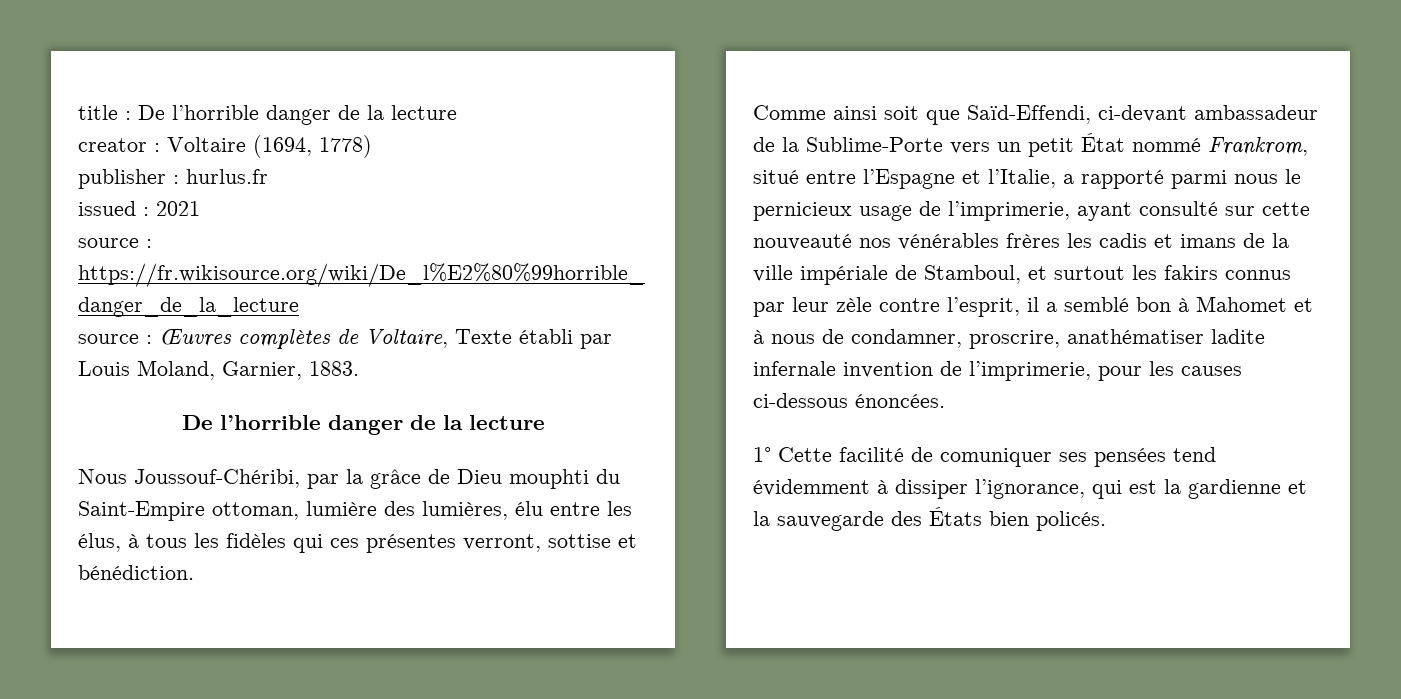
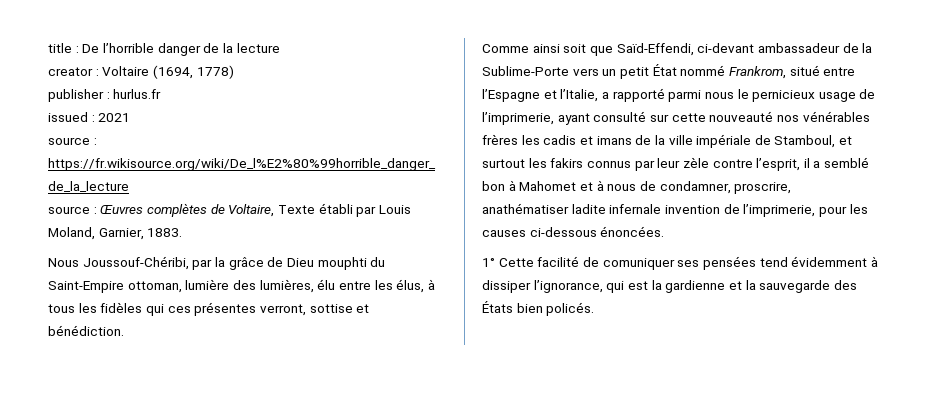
  source : Œuvres complètes de Voltaire, Texte établi par Louis Moland, Garnier, 1883.
- De l’horrible danger de la lecture

